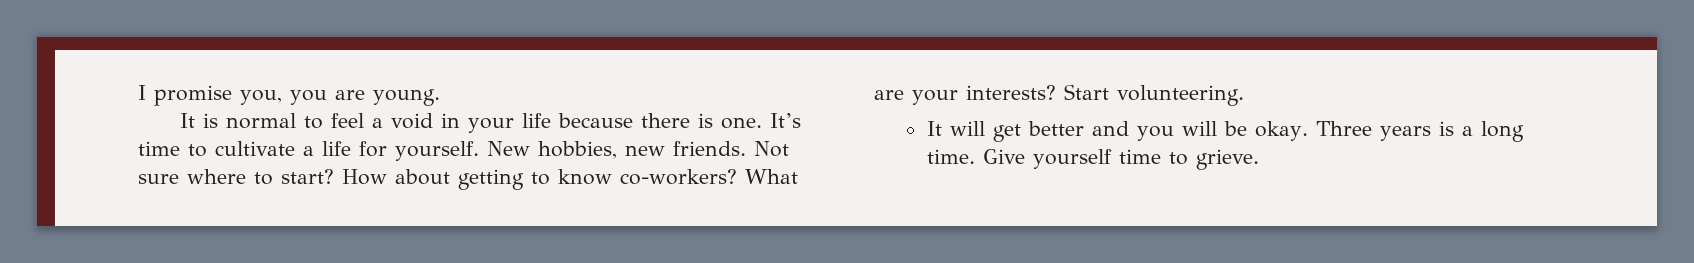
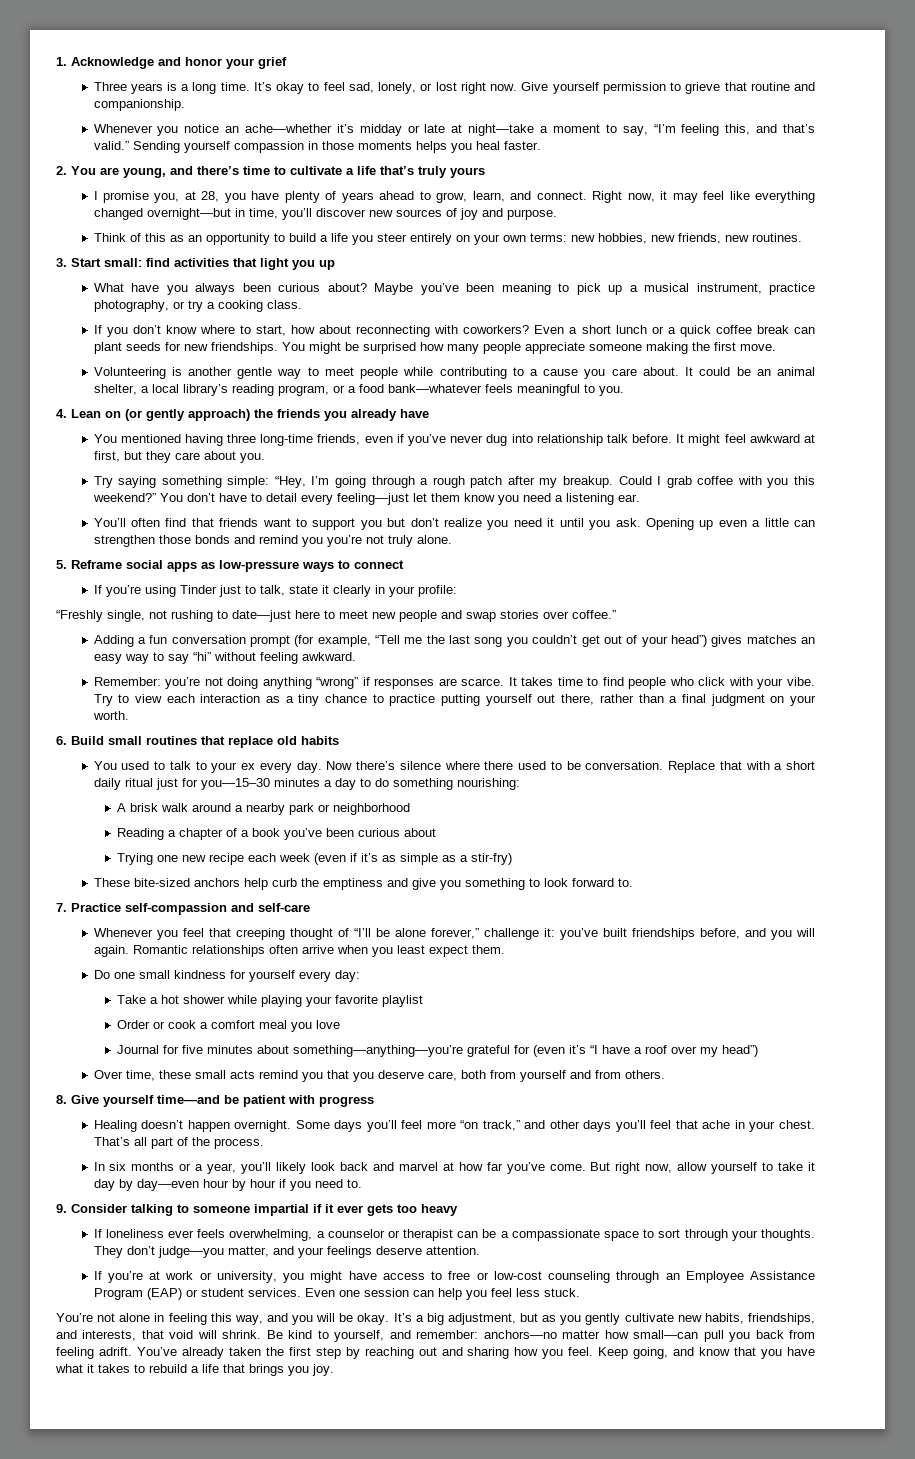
- I promise you, you are young.
- It is normal to feel a void in your life because there is one. It’s time to cultivate a life for yourself. New hobbies, new friends. Not sure where to start? How about getting to know co-workers? What are your interests? Start volunteering.
- It will get better and you will be okay. Three years is a long time.
+ 1. Acknowledge and honor your grief
+ Three years is a long time.
- Give yourself time to grieve.
+ It’s okay to feel sad, lonely, or lost right now. Give yourself permission to grieve that routine and companionship.
+ Whenever you notice an ache—whether it’s midday or late at night—take a moment to say, “I’m feeling this, and that’s valid.” Sending yourself compassion in those moments helps you heal faster.
+ 2. You are young, and there’s time to cultivate a life that’s truly yours
+ I promise you, at 28, you have plenty of years ahead to grow, learn, and connect. Right now, it may feel like everything changed overnight—but in time, you’ll discover new sources of joy and purpose.
+ Think of this as an opportunity to build a life you steer entirely on your own terms: new hobbies, new friends, new routines.
+ 3. Start small: find activities that light you up
+ What have you always been curious about? Maybe you’ve been meaning to pick up a musical instrument, practice photography, or try a cooking class.
+ If you don’t know where to start, how about reconnecting with coworkers? Even a short lunch or a quick coffee break can plant seeds for new friendships. You might be surprised how many people appreciate someone making the first move.
+ Volunteering is another gentle way to meet people while contributing to a cause you care about. It could be an animal shelter, a local library’s reading program, or a food bank—whatever feels meaningful to you.
+ 4. Lean on (or gently approach) the friends you already have
+ You mentioned having three long-time friends, even if you’ve never dug into relationship talk before. It might feel awkward at first, but they care about you.
+ Try saying something simple: “Hey, I’m going through a rough patch after my breakup. Could I grab coffee with you this weekend?” You don’t have to detail every feeling—just let them know you need a listening ear.
+ You’ll often find that friends want to support you but don’t realize you need it until you ask. Opening up even a little can strengthen those bonds and remind you you’re not truly alone.
+ 5. Reframe social apps as low-pressure ways to connect
+ If you’re using Tinder just to talk, state it clearly in your profile:
+ “Freshly single, not rushing to date—just here to meet new people and swap stories over coffee.”
+ Adding a fun conversation prompt (for example, “Tell me the last song you couldn’t get out of your head”) gives matches an easy way to say “hi” without feeling awkward.
+ Remember: you’re not doing anything “wrong” if responses are scarce. It takes time to find people who click with your vibe. Try to view each interaction as a tiny chance to practice putting yourself out there, rather than a final judgment on your worth.
+ 6. Build small routines that replace old habits
+ You used to talk to your ex every day. Now there’s silence where there used to be conversation. Replace that with a short daily ritual just for you—15–30 minutes a day to do something nourishing:
+ A brisk walk around a nearby park or neighborhood
+ Reading a chapter of a book you’ve been curious about
+ Trying one new recipe each week (even if it’s as simple as a stir-fry)
+ These bite-sized anchors help curb the emptiness and give you something to look forward to.
+ 7. Practice self-compassion and self-care
+ Whenever you feel that creeping thought of “I’ll be alone forever,” challenge it: you’ve built friendships before, and you will again. Romantic relationships often arrive when you least expect them.
+ Do one small kindness for yourself every day:
+ Take a hot shower while playing your favorite playlist
+ Order or cook a comfort meal you love
+ Journal for five minutes about something—anything—you’re grateful for (even it’s “I have a roof over my head”)
+ Over time, these small acts remind you that you deserve care, both from yourself and from others.
+ 8. Give yourself time—and be patient with progress
+ Healing doesn’t happen overnight. Some days you’ll feel more “on track,” and other days you’ll feel that ache in your chest. That’s all part of the process.
+ In six months or a year, you’ll likely look back and marvel at how far you’ve come. But right now, allow yourself to take it day by day—even hour by hour if you need to.
+ 9. Consider talking to someone impartial if it ever gets too heavy
+ If loneliness ever feels overwhelming, a counselor or therapist can be a compassionate space to sort through your thoughts. They don’t judge—you matter, and your feelings deserve attention.
+ If you’re at work or university, you might have access to free or low-cost counseling through an Employee Assistance Program (EAP) or student services. Even one session can help you feel less stuck.
+ You’re not alone in feeling this way, and you will be okay. It’s a big adjustment, but as you gently cultivate new habits, friendships, and interests, that void will shrink. Be kind to yourself, and remember: anchors—no matter how small—can pull you back from feeling adrift. You’ve already taken the first step by reaching out and sharing how you feel. Keep going, and know that you have what it takes to rebuild a life that brings you joy.

